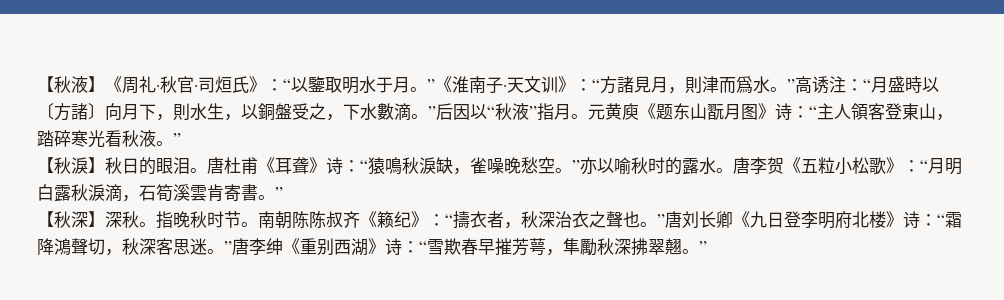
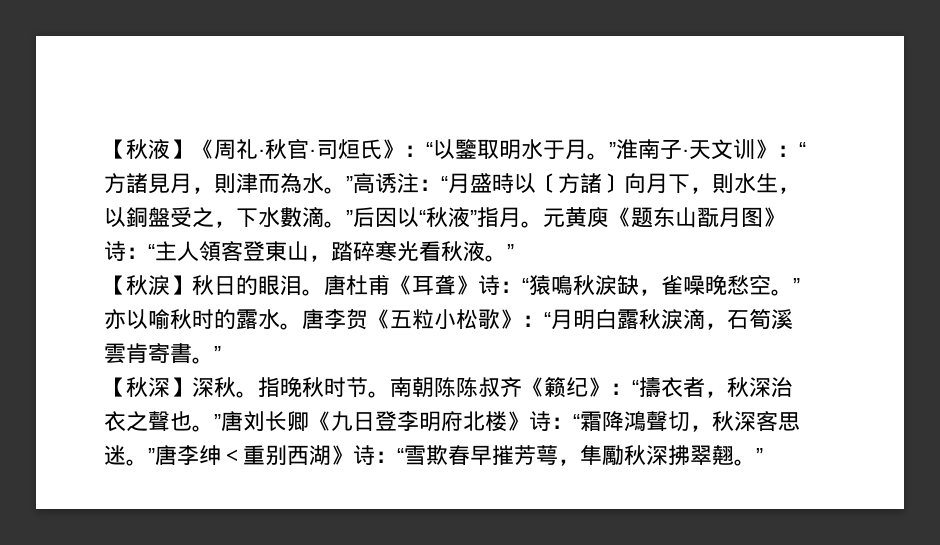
- 【秋液】《周礼·秋官·司烜氏》：“以鑒取明水于月。”《淮南子·天文训》：“方諸見月，則津而爲水。”高诱注：“月盛時以〔方諸〕向月下，則水生，以銅盤受之，下水數滴。”后因以“秋液”指月。
+ 【秋液】《周礼·秋官·司烜氏》：“以鑒取明水于月。”淮南子·天文训》：“方諸見月，則津而為水。”高诱注：“月盛時以〔方諸〕向月下，則水生，以銅盤受之，下水數滴。”后因以“秋液”指月。
- 唐杜甫《耳聋》诗：“猿鳴秋淚缺，雀噪晚愁空。”亦以喻秋时的露水。
+ 唐杜甫《耳聋》诗：“猿鳴秋涙缺，雀噪晚愁空。”亦以喻秋时的露水。
- 南朝陈陈叔齐《籁纪》：“擣衣者，秋深治衣之聲也。”唐刘长卿《九日登李明府北楼》诗：“霜降鴻聲切，秋深客思迷。”唐李绅《重别西湖》诗：“雪欺春早摧芳萼，隼勵秋深拂翠翹。”
+ 南朝陈陈叔齐《籁纪》：“擣衣者，秋深治衣之聲也。”唐刘长卿《九日登李明府北楼》诗：“霜降鴻聲切，秋深客思迷。”唐李绅＜重别西湖》诗：“雪欺春早摧芳萼，隼勵秋深拂翠翹。”

